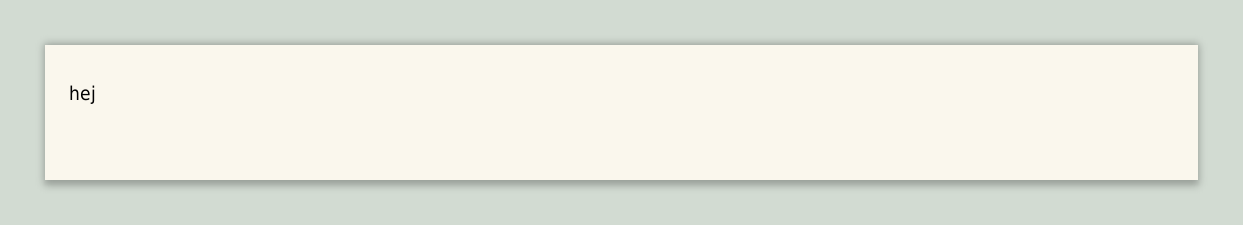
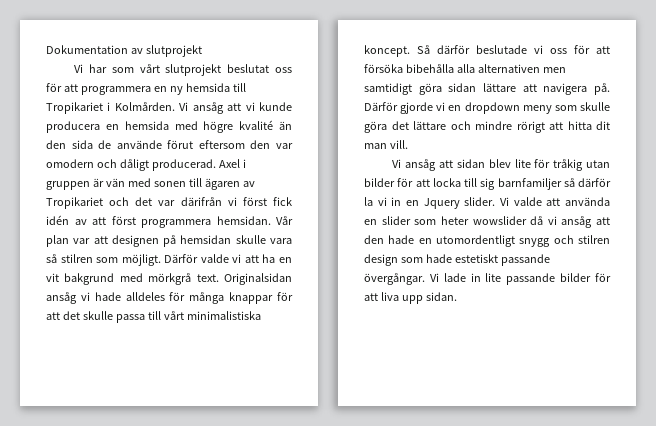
- hej
+ Dokumentation av slutprojekt
+ Vi har som vårt slutprojekt beslutat oss för att programmera en ny hemsida till Tropikariet i Kolmården. Vi ansåg att vi kunde producera en hemsida med högre kvalité än den sida de använde förut eftersom den var omodern och dåligt producerad. Axel i gruppen är vän med sonen till ägaren av Tropikariet och det var därifrån vi först fick idén av att först programmera hemsidan. Vår plan var att designen på hemsidan skulle vara så stilren som möjligt. Därför valde vi att ha en vit bakgrund med mörkgrå text. Originalsidan ansåg vi hade alldeles för många knappar för att det skulle passa till vårt minimalistiska koncept. Så därför beslutade vi oss för att försöka bibehålla alla alternativen men samtidigt göra sidan lättare att navigera på. Därför gjorde vi en dropdown meny som skulle göra det lättare och mindre rörigt att hitta dit man vill.
+ Vi ansåg att sidan blev lite för tråkig utan bilder för att locka till sig barnfamiljer så därför la vi in en Jquery slider. Vi valde att använda en slider som heter wowslider då vi ansåg att den hade en utomordentligt snygg och stilren design som hade estetiskt passande övergångar. Vi lade in lite passande bilder för att liva upp sidan.

